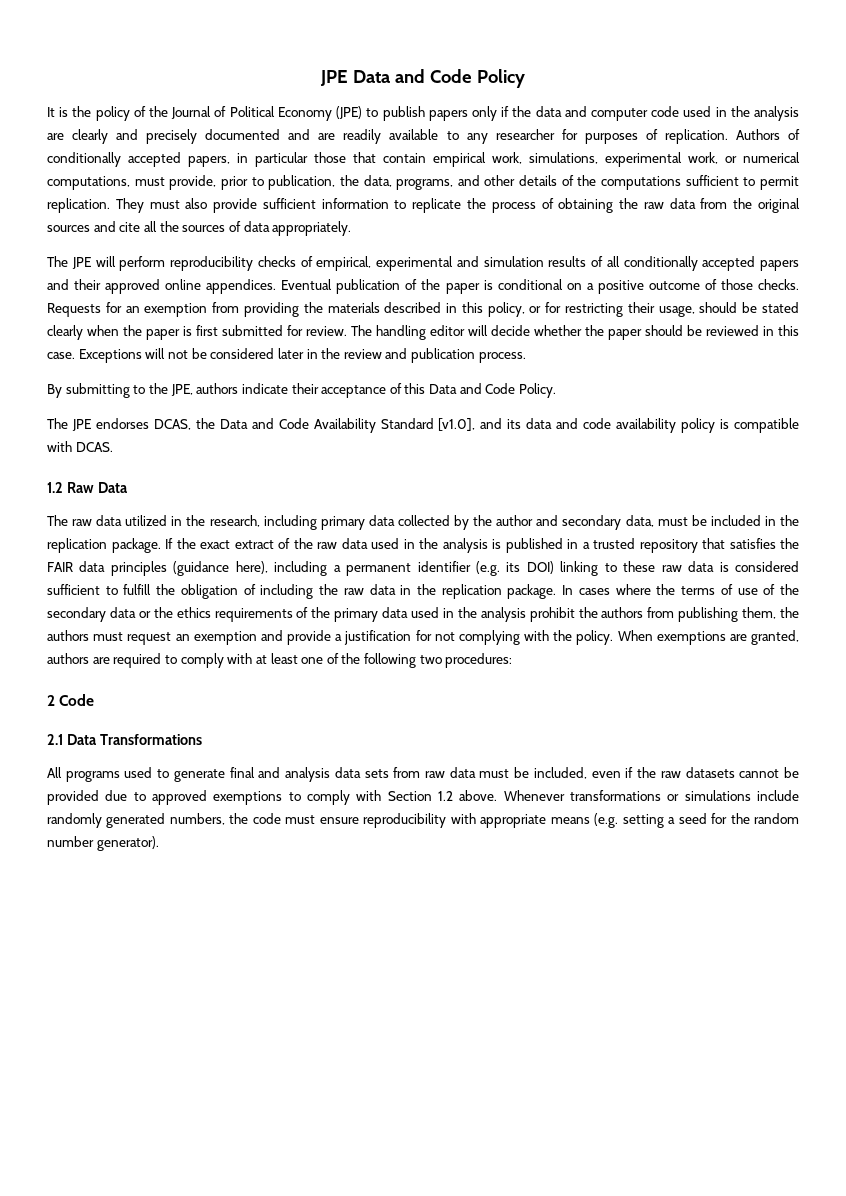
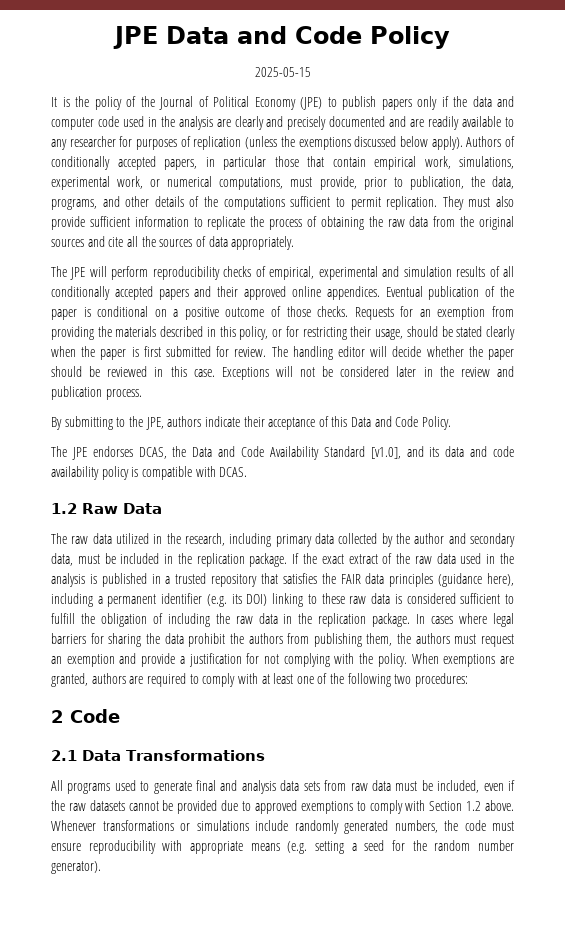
+ 2025-05-15
- It is the policy of the Journal of Political Economy (JPE) to publish papers only if the data and computer code used in the analysis are clearly and precisely documented and are readily available to any researcher for purposes of replication.
+ It is the policy of the Journal of Political Economy (JPE) to publish papers only if the data and computer code used in the analysis are clearly and precisely documented and are readily available to any researcher for purposes of replication (unless the exemptions discussed below apply).
- In cases where the terms of use of the secondary data or the ethics requirements of the primary data used in the analysis prohibit the authors from publishing them, the authors must request an exemption and provide a justification for not complying with the policy.
+ In cases where legal barriers for sharing the data prohibit the authors from publishing them, the authors must request an exemption and provide a justification for not complying with the policy.

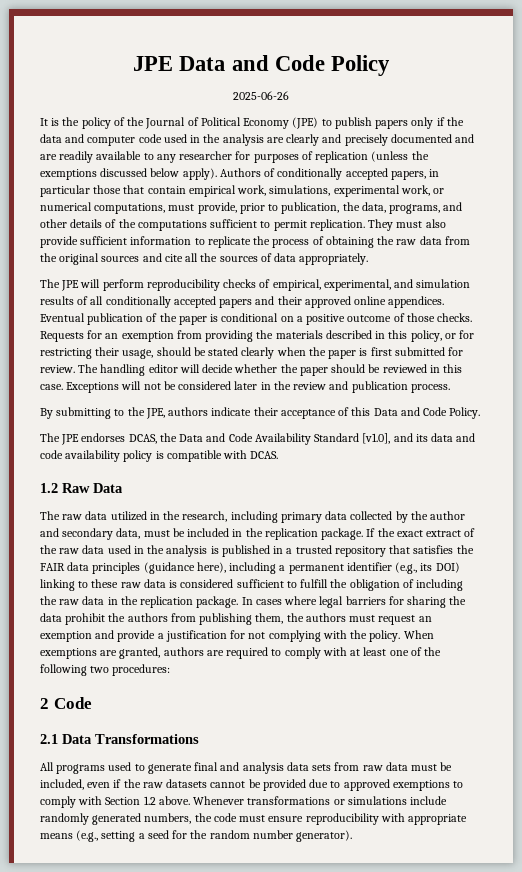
- 2025-05-15
+ 2025-06-26
- The JPE will perform reproducibility checks of empirical, experimental and simulation results of all conditionally accepted papers and their approved online appendices.
+ The JPE will perform reproducibility checks of empirical, experimental, and simulation results of all conditionally accepted papers and their approved online appendices.
- If the exact extract of the raw data used in the analysis is published in a trusted repository that satisfies the FAIR data principles (guidance here), including a permanent identifier (e.g. its DOI) linking to these raw data is considered sufficient to fulfill the obligation of including the raw data in the replication package.
+ If the exact extract of the raw data used in the analysis is published in a trusted repository that satisfies the FAIR data principles (guidance here), including a permanent identifier (e.g., its DOI) linking to these raw data is considered sufficient to fulfill the obligation of including the raw data in the replication package.
- Whenever transformations or simulations include randomly generated numbers, the code must ensure reproducibility with appropriate means (e.g. setting a seed for the random number generator).
+ Whenever transformations or simulations include randomly generated numbers, the code must ensure reproducibility with appropriate means (e.g., setting a seed for the random number generator).

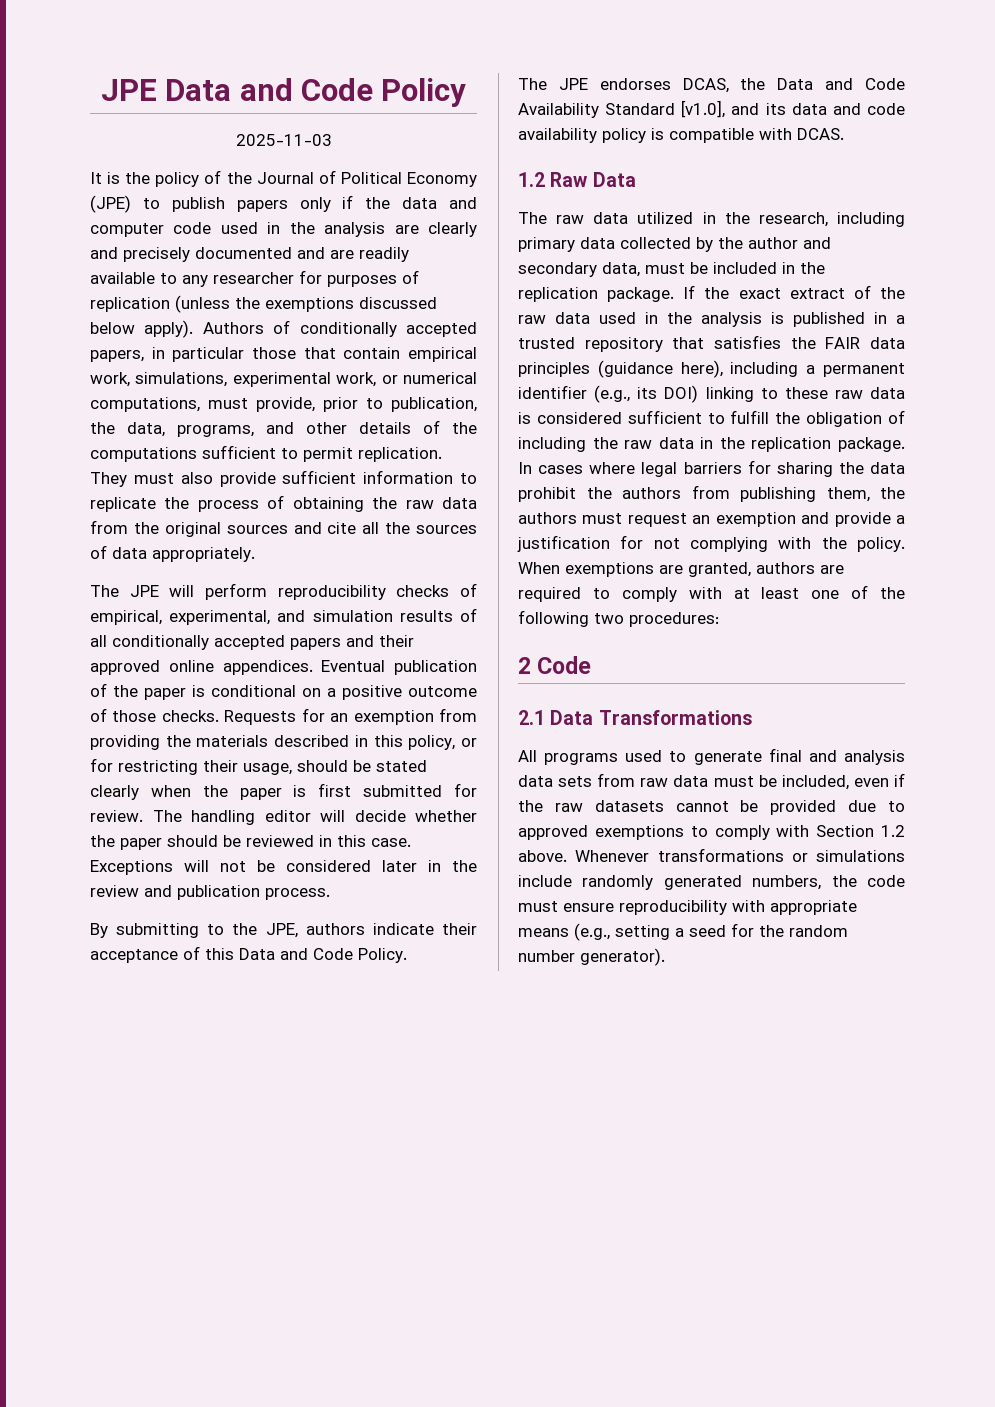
- 2025-06-26
+ 2025-11-03

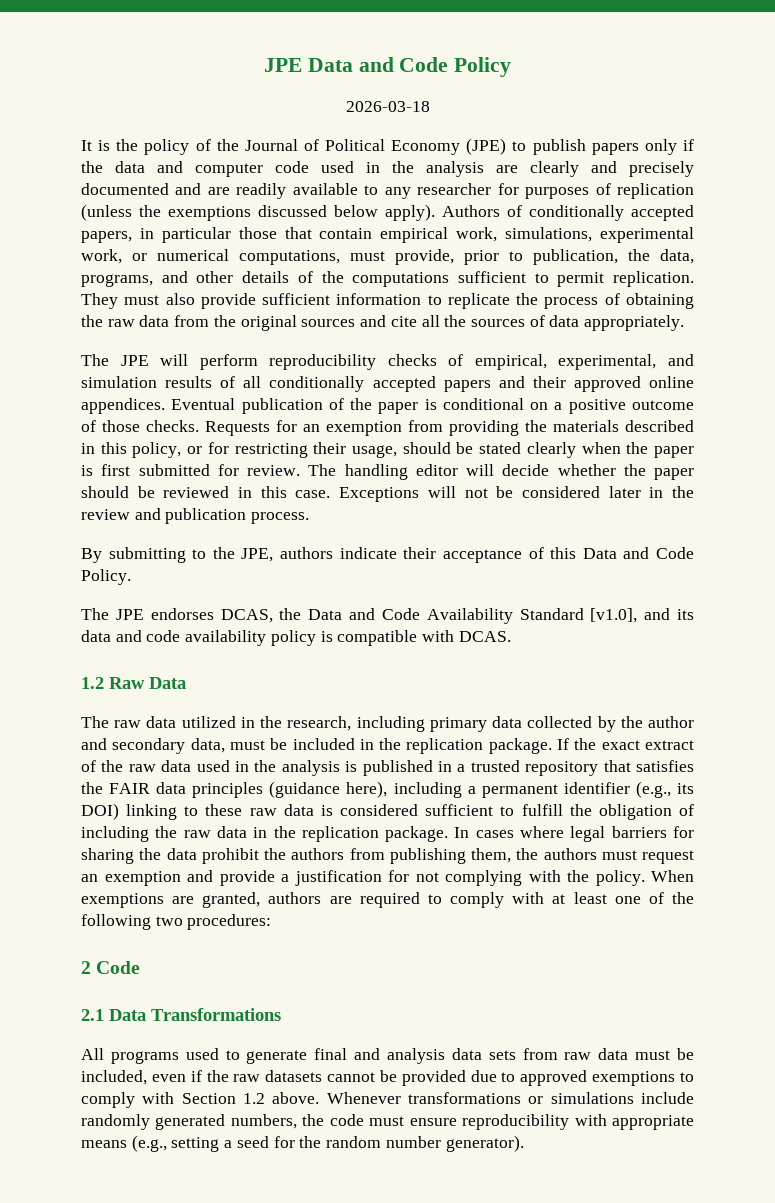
- 2025-11-03
+ 2026-03-18

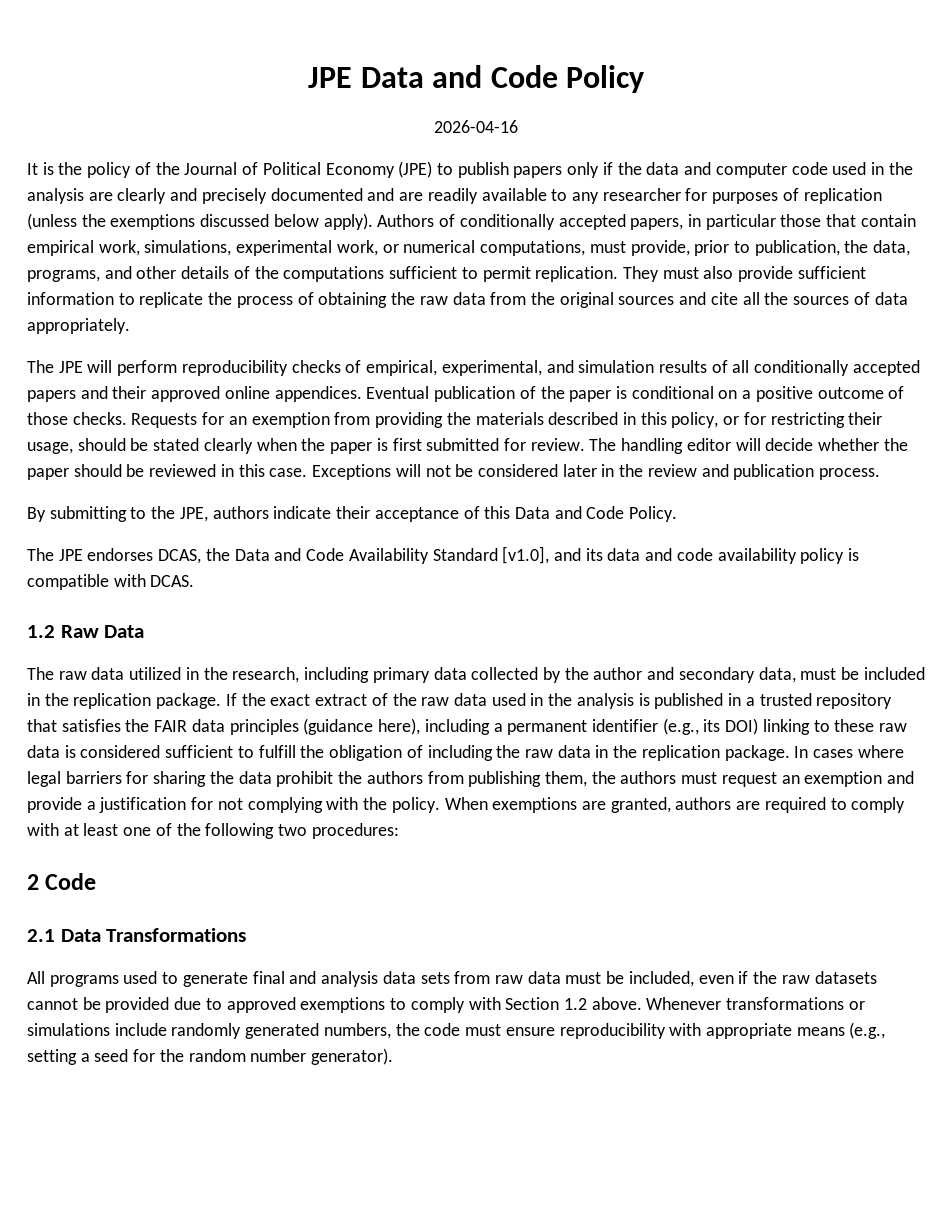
- 2026-03-18
+ 2026-04-16

